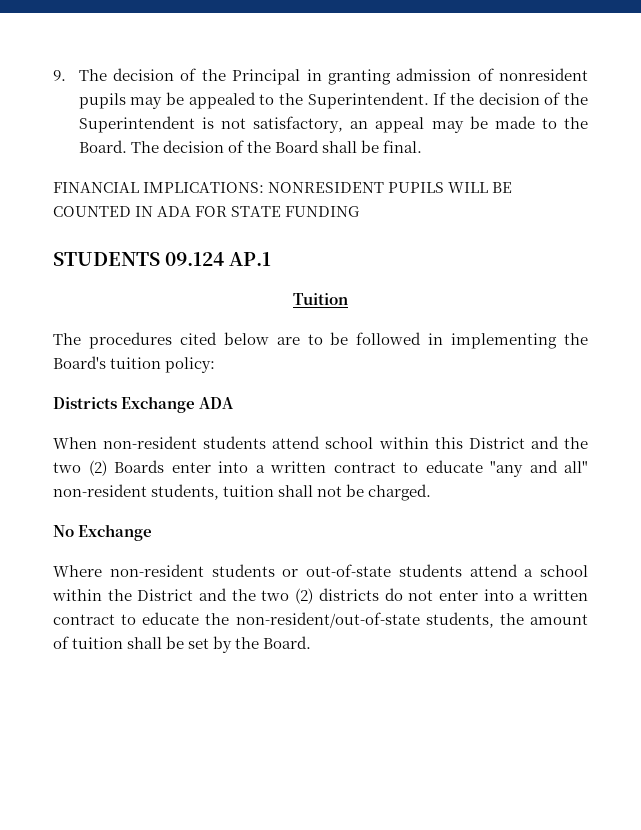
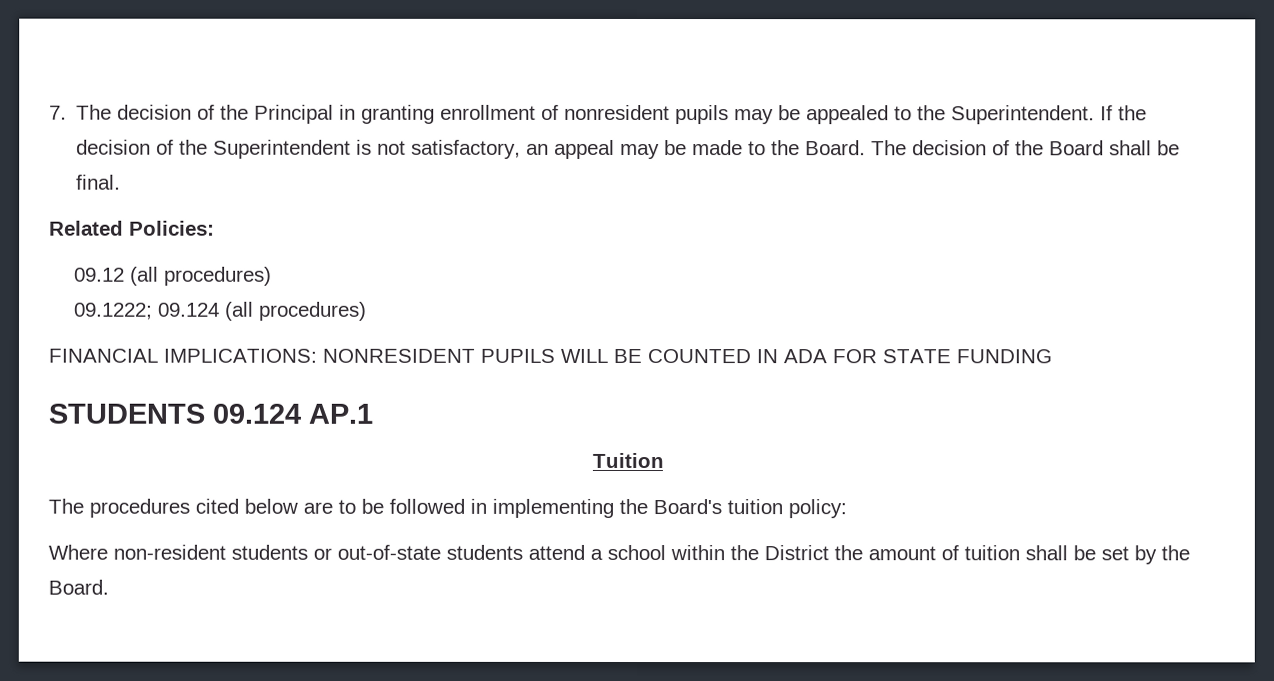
- 9. The decision of the Principal in granting admission of nonresident pupils may be appealed to the Superintendent.
+ 7. The decision of the Principal in granting enrollment of nonresident pupils may be appealed to the Superintendent.
+ Related Policies:
+ 09.12 (all procedures)
+ 09.1222; 09.124 (all procedures)
- Districts Exchange ADA
- When non-resident students attend school within this District and the two (2) Boards enter into a written contract to educate "any and all" non-resident students, tuition shall not be charged.
- No Exchange
- Where non-resident students or out-of-state students attend a school within the District and the two (2) districts do not enter into a written contract to educate the non-resident/out-of-state students, the amount of tuition shall be set by the Board.
+ Where non-resident students or out-of-state students attend a school within the District the amount of tuition shall be set by the Board.

